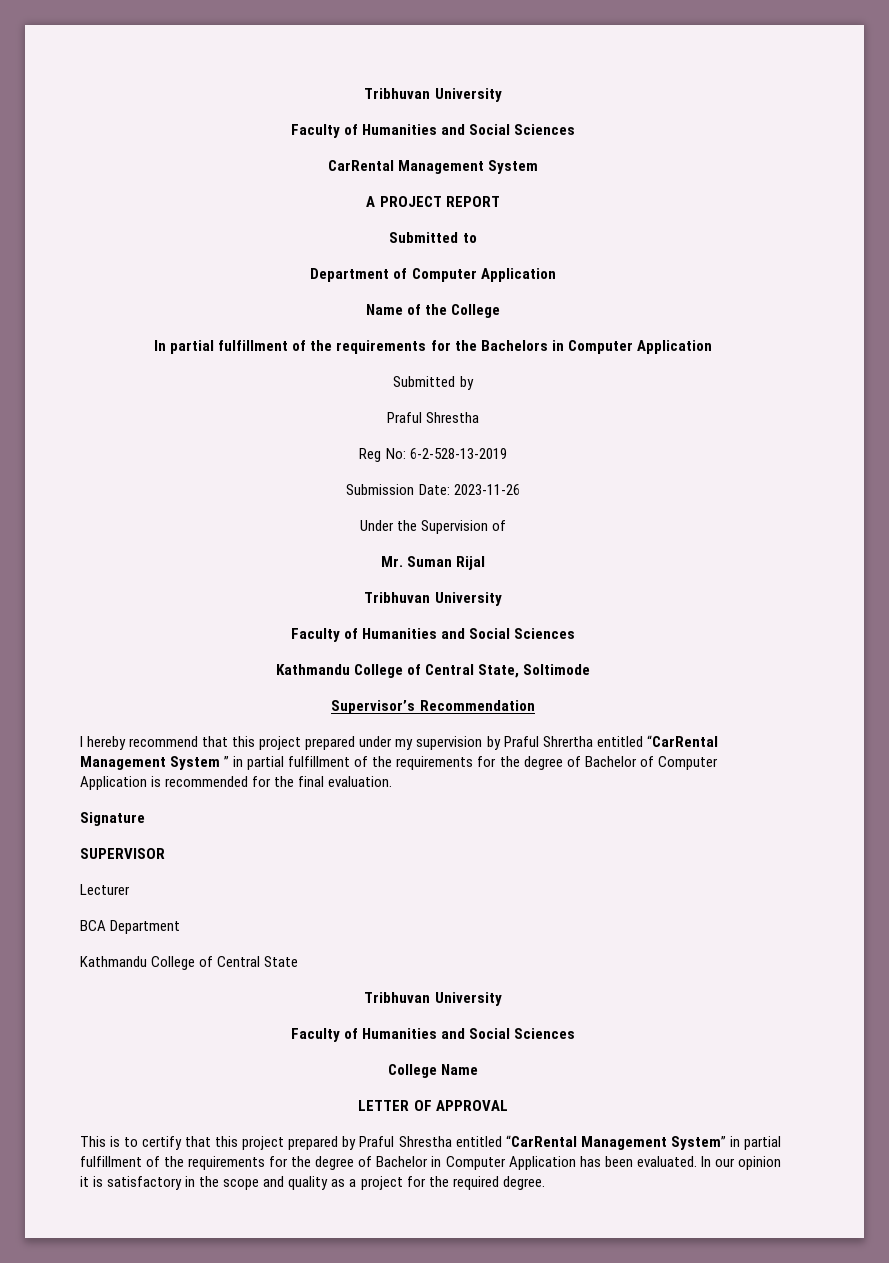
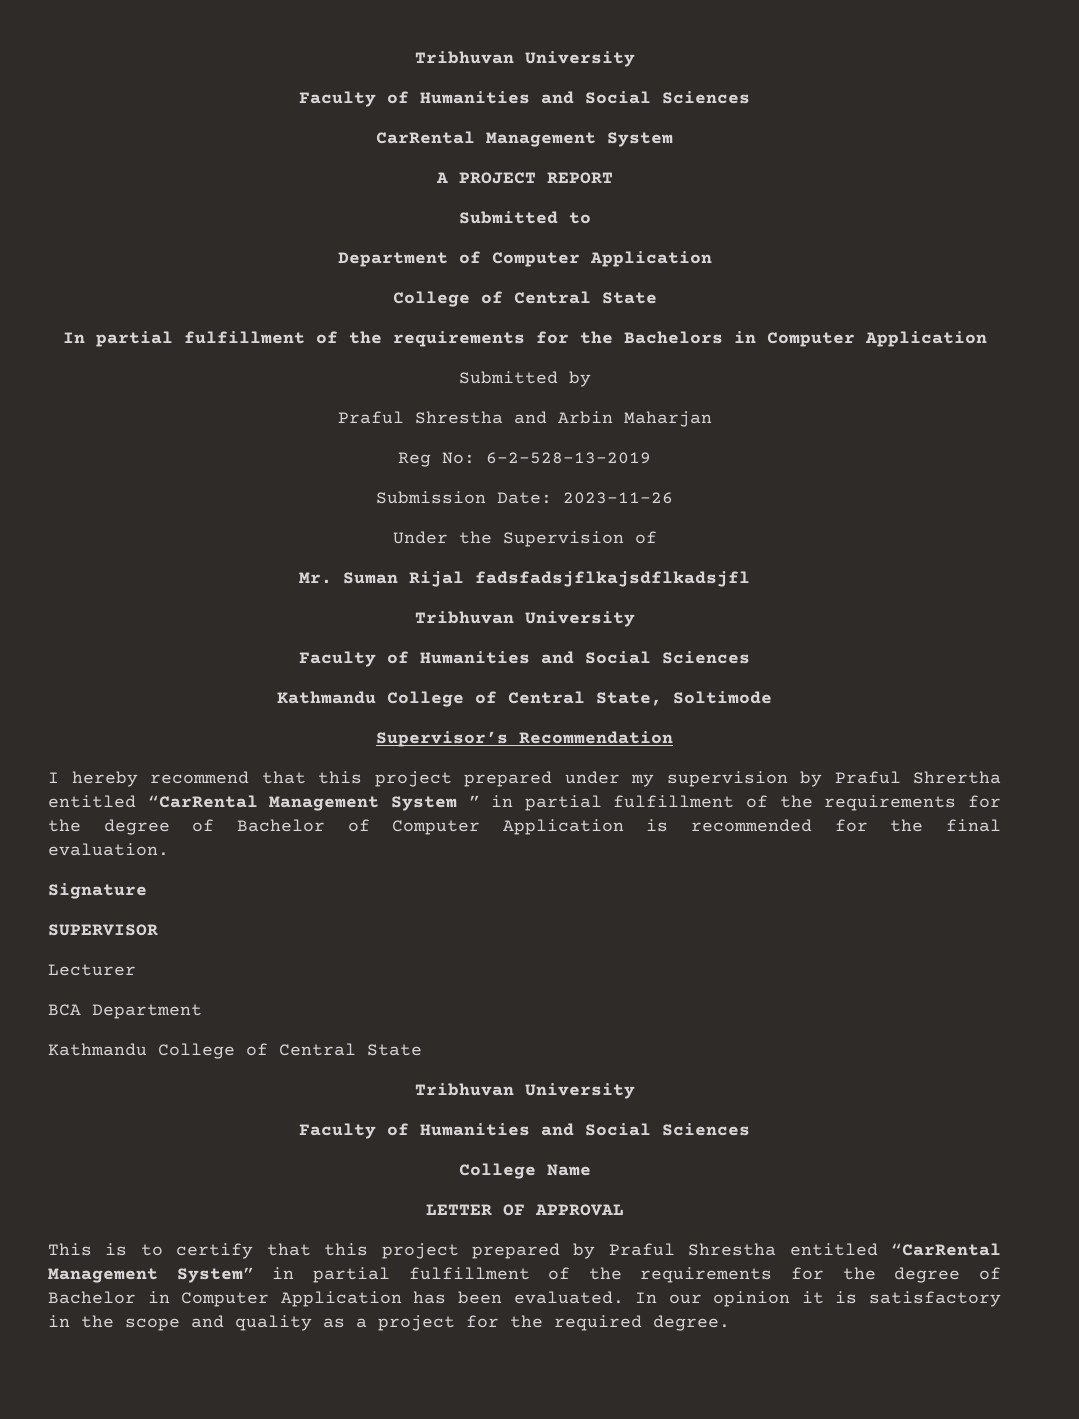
  Department of Computer Application
- Name of the College
+ College of Central State
  Submitted by
- Praful Shrestha
+ Praful Shrestha and Arbin Maharjan
- Mr. Suman Rijal
+ Mr. Suman Rijal fadsfadsjflkajsdflkadsjfl

